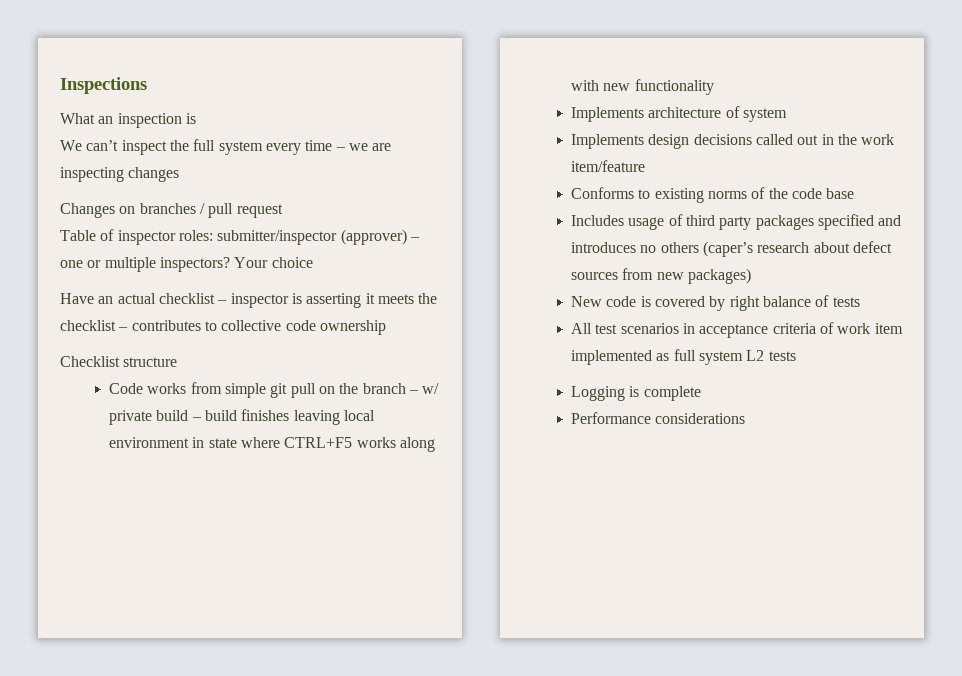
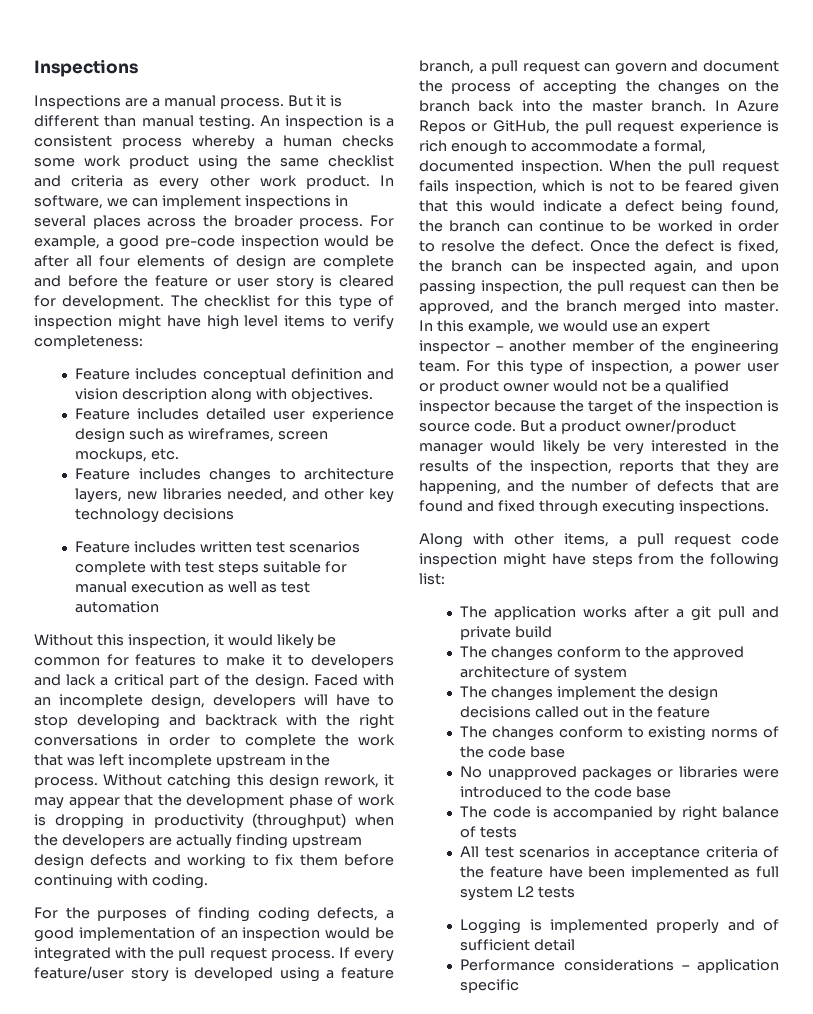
- What an inspection is
- We can’t inspect the full system every time – we are inspecting changes
- Changes on branches / pull request
- Table of inspector roles: submitter/inspector (approver) – one or multiple inspectors? Your choice
- Have an actual checklist – inspector is asserting it meets the checklist – contributes to collective code ownership
- Checklist structure
- Code works from simple git pull on the branch – w/ private build – build finishes leaving local environment in state where CTRL+F5 works along with new functionality
- Implements architecture of system
+ Inspections are a manual process. But it is different than manual testing. An inspection is a consistent process whereby a human checks some work product using the same checklist and criteria as every other work product. In software, we can implement inspections in several places across the broader process. For example, a good pre-code inspection would be after all four elements of design are complete and before the feature or user story is cleared for development. The checklist for this type of inspection might have high level items to verify completeness:
+ Feature includes conceptual definition and vision description along with objectives.
+ Feature includes detailed user experience design such as wireframes, screen mockups, etc.
+ Feature includes changes to architecture layers, new libraries needed, and other key technology decisions
+ Feature includes written test scenarios complete with test steps suitable for manual execution as well as test automation
+ Without this inspection, it would likely be common for features to make it to developers and lack a critical part of the design. Faced with an incomplete design, developers will have to stop developing and backtrack with the right conversations in order to complete the work that was left incomplete upstream in the process. Without catching this design rework, it may appear that the development phase of work is dropping in productivity (throughput) when the developers are actually finding upstream design defects and working to fix them before continuing with coding.
+ For the purposes of finding coding defects, a good implementation of an inspection would be integrated with the pull request process. If every feature/user story is developed using a feature branch, a pull request can govern and document the process of accepting the changes on the branch back into the master branch. In Azure Repos or GitHub, the pull request experience is rich enough to accommodate a formal, documented inspection. When the pull request fails inspection, which is not to be feared given that this would indicate a defect being found, the branch can continue to be worked in order to resolve the defect. Once the defect is fixed, the branch can be inspected again, and upon passing inspection, the pull request can then be approved, and the branch merged into master. In this example, we would use an expert inspector – another member of the engineering team. For this type of inspection, a power user or product owner would not be a qualified inspector because the target of the inspection is source code. But a product owner/product manager would likely be very interested in the results of the inspection, reports that they are happening, and the number of defects that are found and fixed through executing inspections.
+ Along with other items, a pull request code inspection might have steps from the following list:
+ The application works after a git pull and private build
+ The changes conform to the approved architecture of system
- Implements design decisions called out in the work item/feature
- Conforms to existing norms of the code base
+ The changes implement the design decisions called out in the feature
+ The changes conform to existing norms of the code base
- Includes usage of third party packages specified and introduces no others (caper’s research about defect sources from new packages)
- New code is covered by right balance of tests
+ No unapproved packages or libraries were introduced to the code base
+ The code is accompanied by right balance of tests
- All test scenarios in acceptance criteria of work item implemented as full system L2 tests
+ All test scenarios in acceptance criteria of the feature have been implemented as full system L2 tests
- Logging is complete
+ Logging is implemented properly and of sufficient detail
- Performance considerations
+ Performance considerations – application specific

